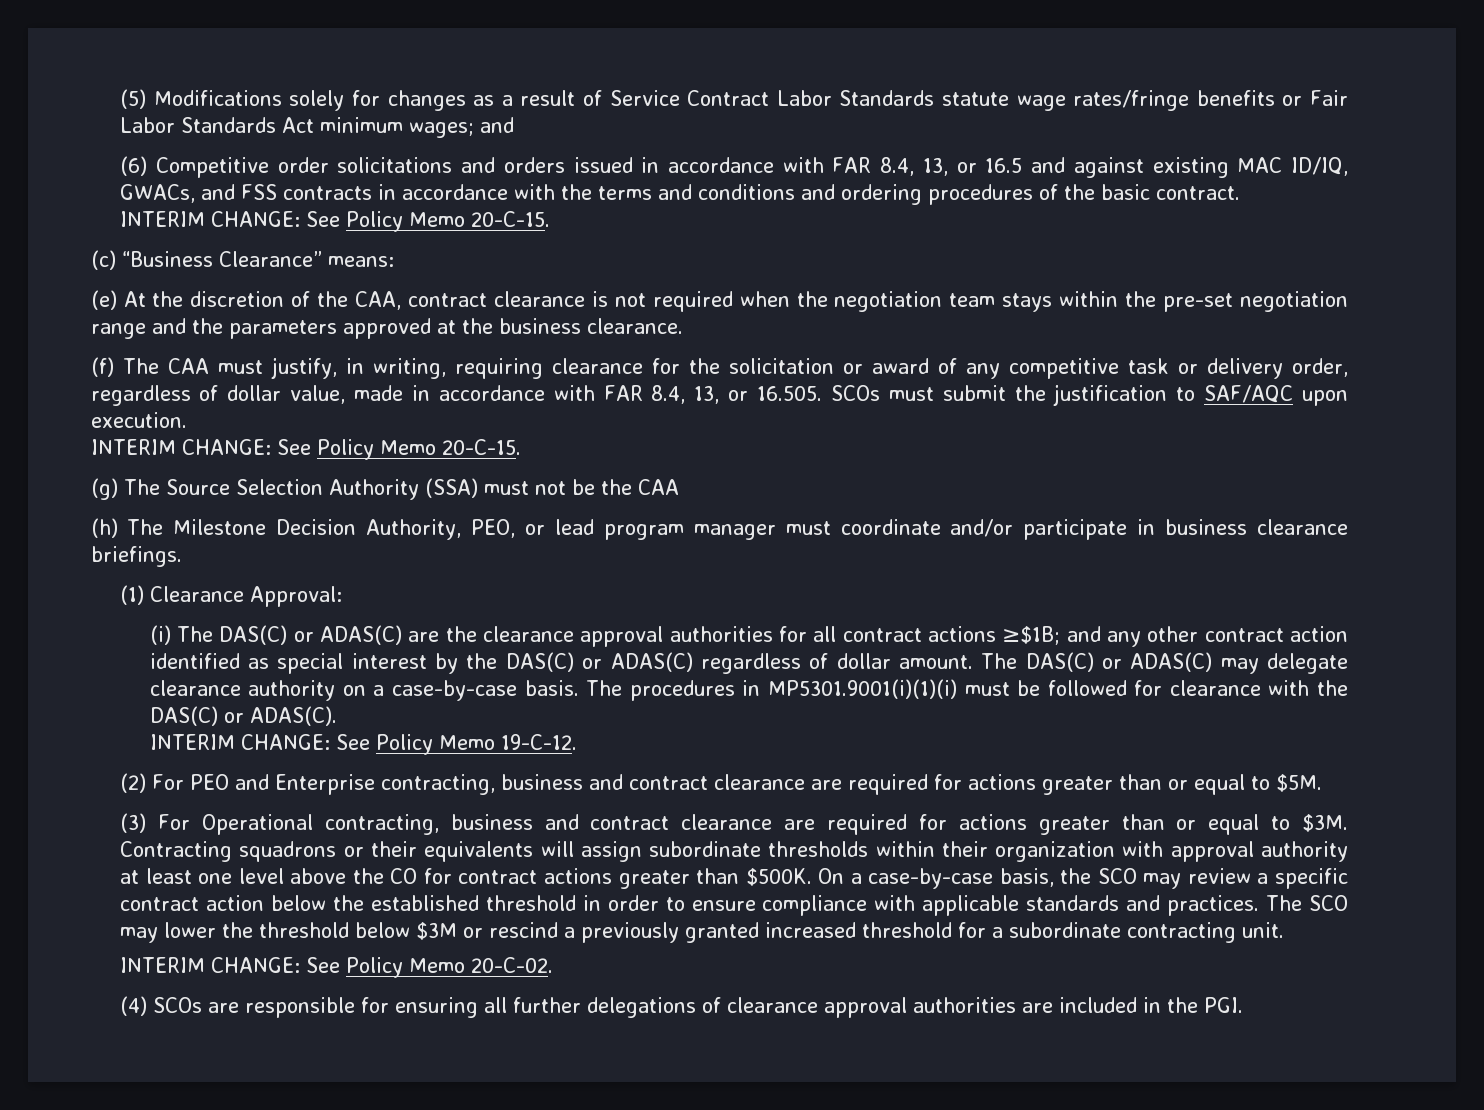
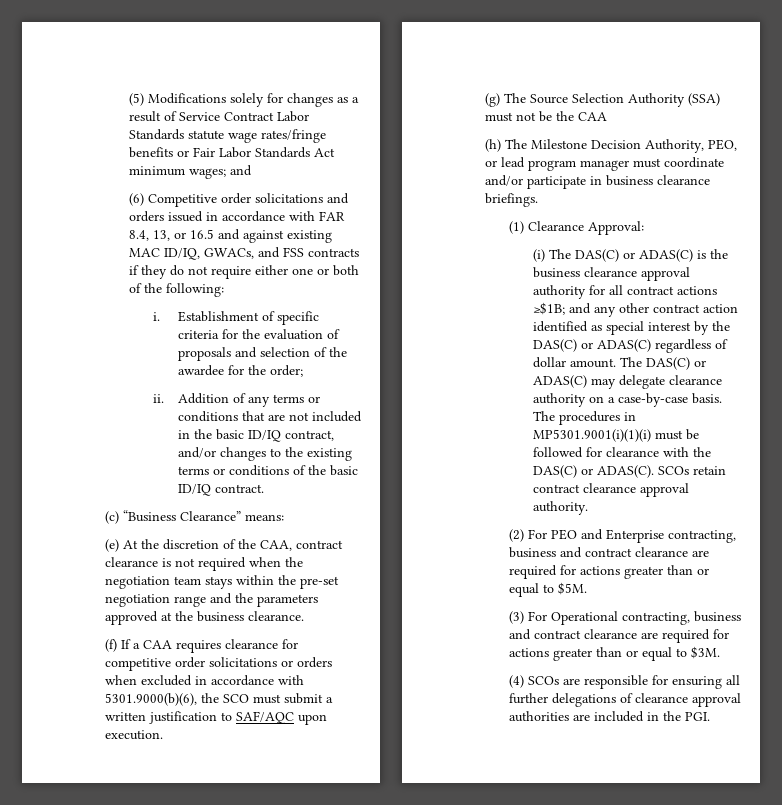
- (6) Competitive order solicitations and orders issued in accordance with FAR 8.4, 13, or 16.5 and against existing MAC ID/IQ, GWACs, and FSS contracts in accordance with the terms and conditions and ordering procedures of the basic contract.
- INTERIM CHANGE: See Policy Memo 20-C-15.
+ (6) Competitive order solicitations and orders issued in accordance with FAR 8.4, 13, or 16.5 and against existing MAC ID/IQ, GWACs, and FSS contracts if they do not require either one or both of the following:
+ i. Establishment of specific criteria for the evaluation of proposals and selection of the awardee for the order;
+ ii. Addition of any terms or conditions that are not included in the basic ID/IQ contract, and/or changes to the existing terms or conditions of the basic ID/IQ contract.
- (f) The CAA must justify, in writing, requiring clearance for the solicitation or award of any competitive task or delivery order, regardless of dollar value, made in accordance with FAR 8.4, 13, or 16.505. SCOs must submit the justification to SAF/AQC upon execution.
- INTERIM CHANGE: See Policy Memo 20-C-15.
+ (f) If a CAA requires clearance for competitive order solicitations or orders when excluded in accordance with 5301.9000(b)(6), the SCO must submit a written justification to SAF/AQC upon execution.
- (i) The DAS(C) or ADAS(C) are the clearance approval authorities for all contract actions ≥$1B; and any other contract action identified as special interest by the DAS(C) or ADAS(C) regardless of dollar amount.
+ (i) The DAS(C) or ADAS(C) is the business clearance approval authority for all contract actions ≥$1B; and any other contract action identified as special interest by the DAS(C) or ADAS(C) regardless of dollar amount.
- The procedures in MP5301.9001(i)(1)(i) must be followed for clearance with the DAS(C) or ADAS(C).
- INTERIM CHANGE: See Policy Memo 19-C-12.
+ The procedures in MP5301.9001(i)(1)(i) must be followed for clearance with the DAS(C) or ADAS(C). SCOs retain contract clearance approval authority.
- Contracting squadrons or their equivalents will assign subordinate thresholds within their organization with approval authority at least one level above the CO for contract actions greater than $500K. On a case-by-case basis, the SCO may review a specific contract action below the established threshold in order to ensure compliance with applicable standards and practices. The SCO may lower the threshold below $3M or rescind a previously granted increased threshold for a subordinate contracting unit.
- INTERIM CHANGE: See Policy Memo 20-C-02.

